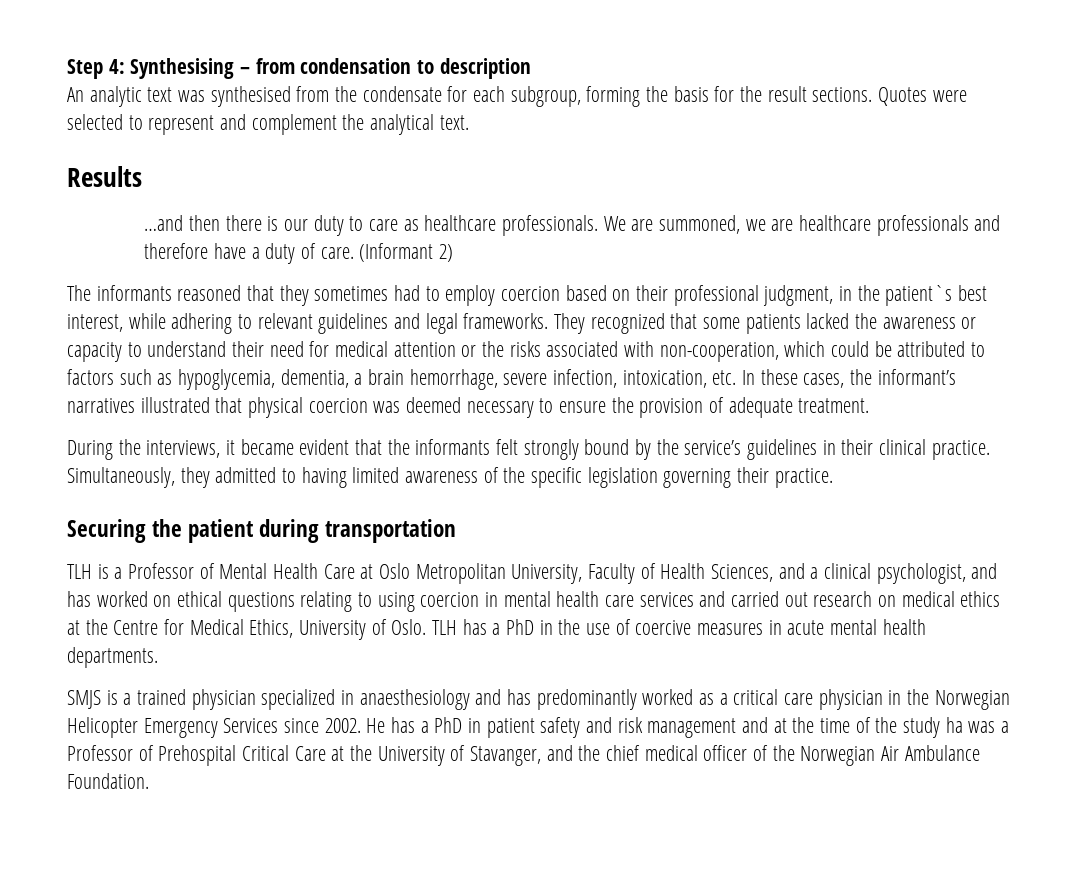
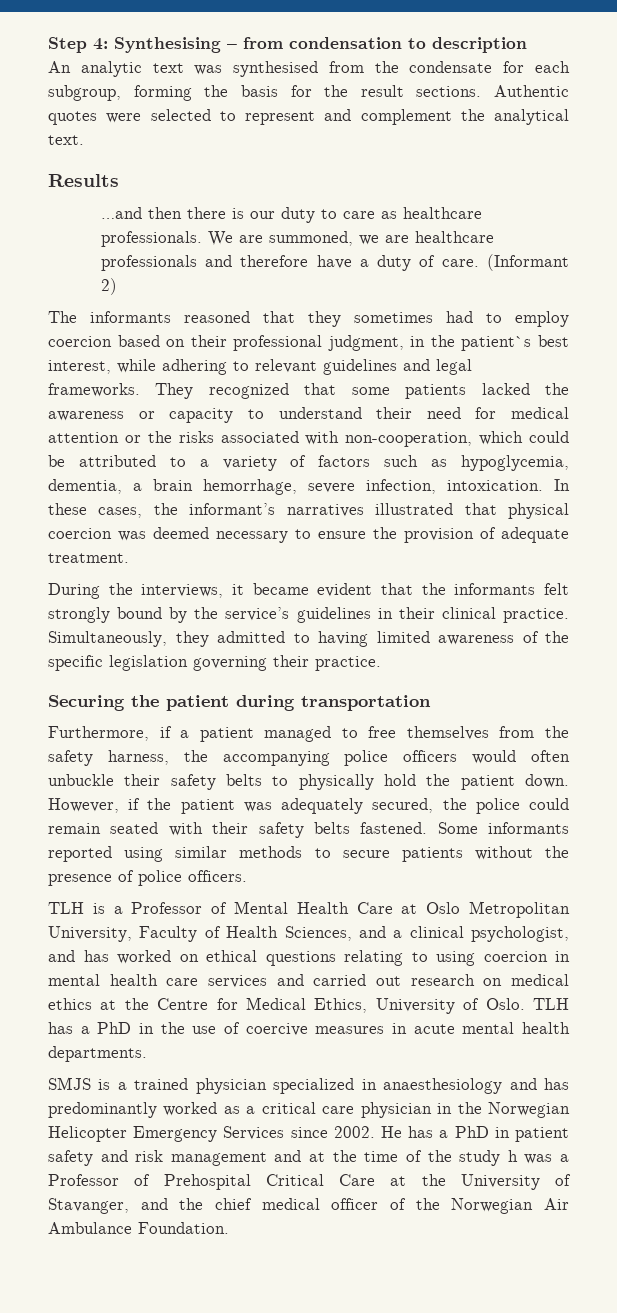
- Quotes were selected to represent and complement the analytical text.
+ Authentic quotes were selected to represent and complement the analytical text.
- They recognized that some patients lacked the awareness or capacity to understand their need for medical attention or the risks associated with non-cooperation, which could be attributed to factors such as hypoglycemia, dementia, a brain hemorrhage, severe infection, intoxication, etc. In these cases, the informant’s narratives illustrated that physical coercion was deemed necessary to ensure the provision of adequate treatment.
+ They recognized that some patients lacked the awareness or capacity to understand their need for medical attention or the risks associated with non-cooperation, which could be attributed to a variety of factors such as hypoglycemia, dementia, a brain hemorrhage, severe infection, intoxication. In these cases, the informant’s narratives illustrated that physical coercion was deemed necessary to ensure the provision of adequate treatment.
+ Furthermore, if a patient managed to free themselves from the safety harness, the accompanying police officers would often unbuckle their safety belts to physically hold the patient down. However, if the patient was adequately secured, the police could remain seated with their safety belts fastened. Some informants reported using similar methods to secure patients without the presence of police officers.
- He has a PhD in patient safety and risk management and at the time of the study ha was a Professor of Prehospital Critical Care at the University of Stavanger, and the chief medical officer of the Norwegian Air Ambulance Foundation.
+ He has a PhD in patient safety and risk management and at the time of the study h was a Professor of Prehospital Critical Care at the University of Stavanger, and the chief medical officer of the Norwegian Air Ambulance Foundation.

